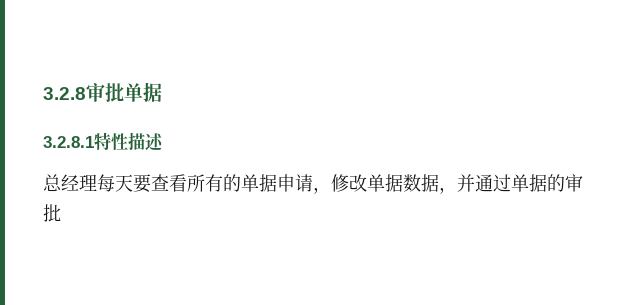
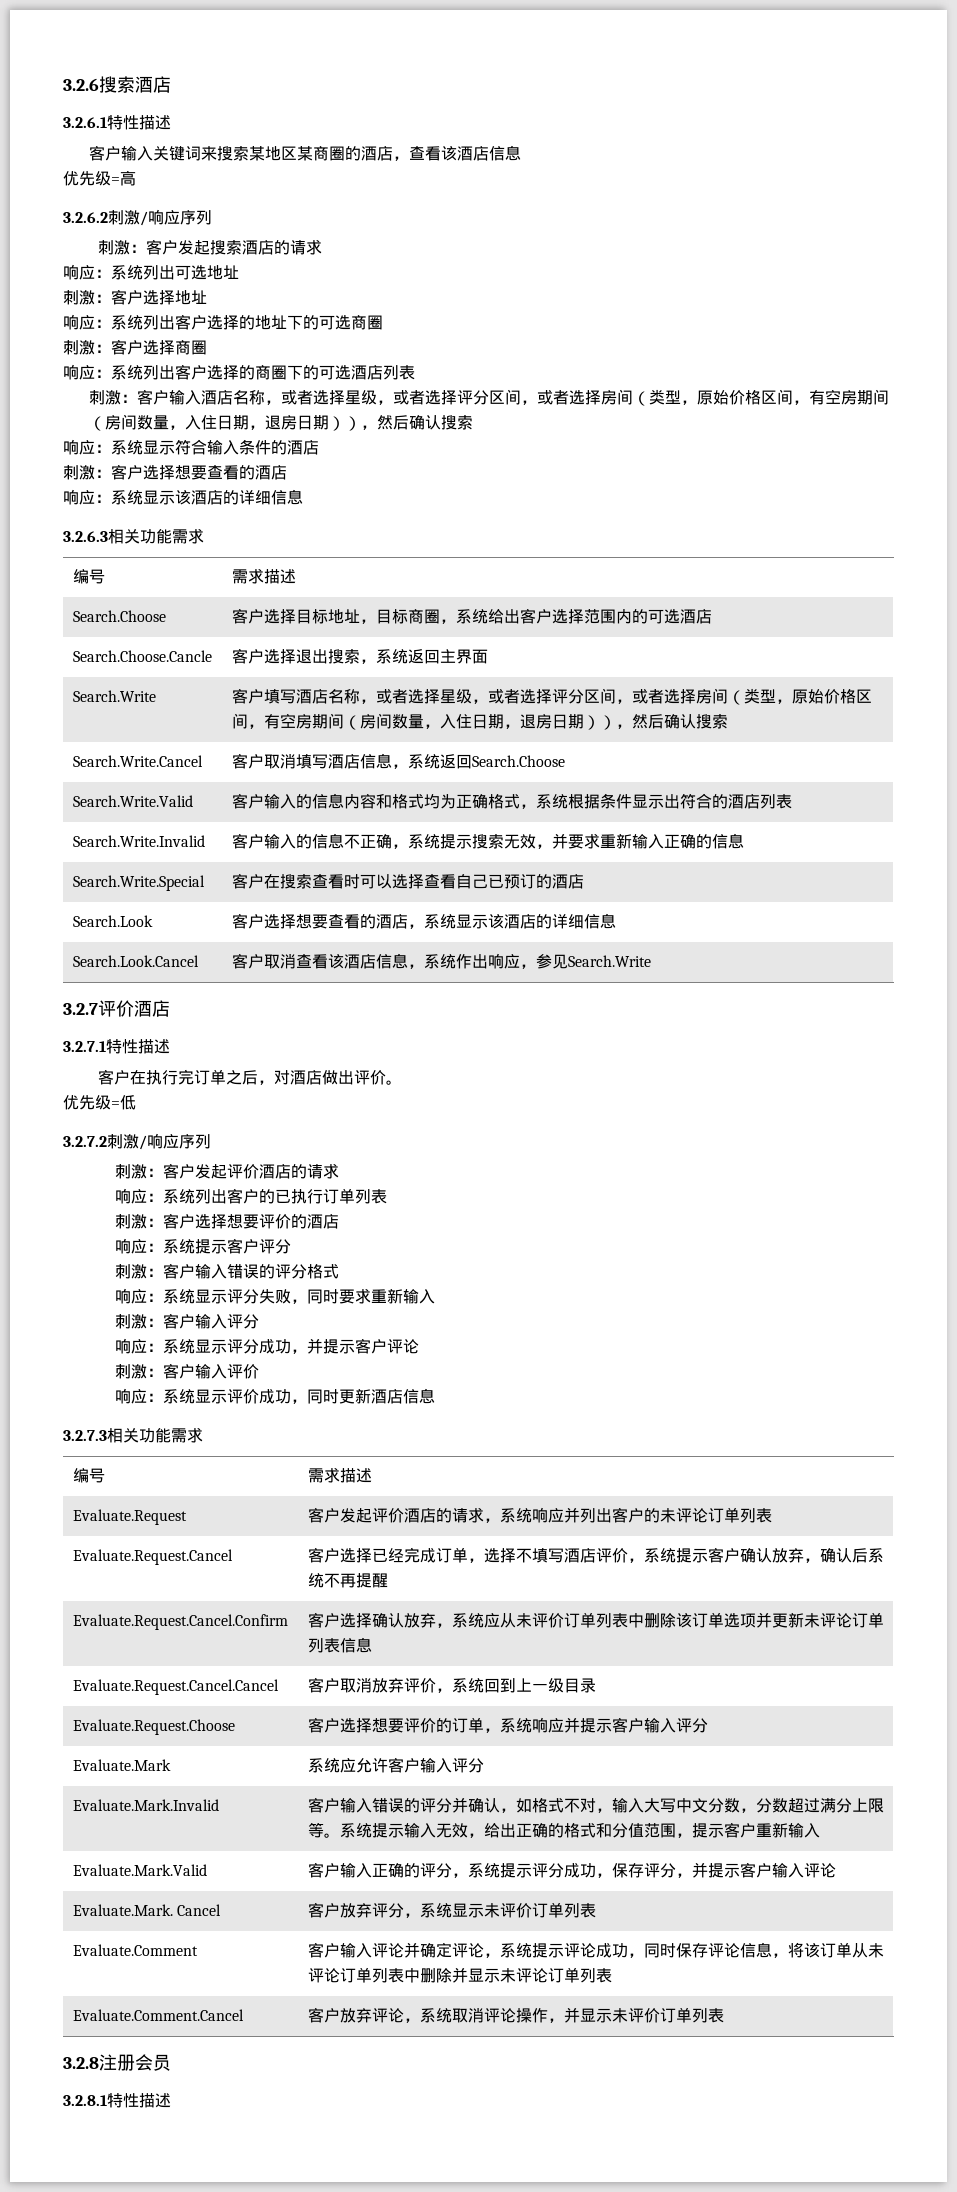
- 3.2.8审批单据
+ 3.2.6搜索酒店
+ 3.2.6.1特性描述
+ 客户输入关键词来搜索某地区某商圈的酒店，查看该酒店信息
+ 优先级=高
+ 3.2.6.2刺激/响应序列
+ 刺激：客户发起搜索酒店的请求
+ 响应：系统列出可选地址
+ 刺激：客户选择地址
+ 响应：系统列出客户选择的地址下的可选商圈
+ 刺激：客户选择商圈
+ 响应：系统列出客户选择的商圈下的可选酒店列表
+ 刺激：客户输入酒店名称，或者选择星级，或者选择评分区间，或者选择房间（类型，原始价格区间，有空房期间（房间数量，入住日期，退房日期）），然后确认搜索
+ 响应：系统显示符合输入条件的酒店
+ 刺激：客户选择想要查看的酒店
+ 响应：系统显示该酒店的详细信息
+ 3.2.6.3相关功能需求
+ 编号 | 需求描述
+ Search.Choose | 客户选择目标地址，目标商圈，系统给出客户选择范围内的可选酒店
+ Search.Choose.Cancle | 客户选择退出搜索，系统返回主界面
+ Search.Write | 客户填写酒店名称，或者选择星级，或者选择评分区间，或者选择房间（类型，原始价格区间，有空房期间（房间数量，入住日期，退房日期）），然后确认搜索
+ Search.Write.Cancel | 客户取消填写酒店信息，系统返回Search.Choose
+ Search.Write.Valid | 客户输入的信息内容和格式均为正确格式，系统根据条件显示出符合的酒店列表
+ Search.Write.Invalid | 客户输入的信息不正确，系统提示搜索无效，并要求重新输入正确的信息
+ Search.Write.Special | 客户在搜索查看时可以选择查看自己已预订的酒店
+ Search.Look | 客户选择想要查看的酒店，系统显示该酒店的详细信息
+ Search.Look.Cancel | 客户取消查看该酒店信息，系统作出响应，参见Search.Write
+ 3.2.7评价酒店
+ 3.2.7.1特性描述
+ 客户在执行完订单之后，对酒店做出评价。
+ 优先级=低
+ 3.2.7.2刺激/响应序列
+ 刺激：客户发起评价酒店的请求
+ 响应：系统列出客户的已执行订单列表
+ 刺激：客户选择想要评价的酒店
+ 响应：系统提示客户评分
+ 刺激：客户输入错误的评分格式
+ 响应：系统显示评分失败，同时要求重新输入
+ 刺激：客户输入评分
+ 响应：系统显示评分成功，并提示客户评论
+ 刺激：客户输入评价
+ 响应：系统显示评价成功，同时更新酒店信息
+ 3.2.7.3相关功能需求
+ 编号 | 需求描述
+ Evaluate.Request | 客户发起评价酒店的请求，系统响应并列出客户的未评论订单列表
+ Evaluate.Request.Cancel | 客户选择已经完成订单，选择不填写酒店评价，系统提示客户确认放弃，确认后系统不再提醒
+ Evaluate.Request.Cancel.Confirm | 客户选择确认放弃，系统应从未评价订单列表中删除该订单选项并更新未评论订单列表信息
+ Evaluate.Request.Cancel.Cancel | 客户取消放弃评价，系统回到上一级目录
+ Evaluate.Request.Choose | 客户选择想要评价的订单，系统响应并提示客户输入评分
+ Evaluate.Mark | 系统应允许客户输入评分
+ Evaluate.Mark.Invalid | 客户输入错误的评分并确认，如格式不对，输入大写中文分数，分数超过满分上限等。系统提示输入无效，给出正确的格式和分值范围，提示客户重新输入
+ Evaluate.Mark.Valid | 客户输入正确的评分，系统提示评分成功，保存评分，并提示客户输入评论
+ Evaluate.Mark. Cancel | 客户放弃评分，系统显示未评价订单列表
+ Evaluate.Comment | 客户输入评论并确定评论，系统提示评论成功，同时保存评论信息，将该订单从未评论订单列表中删除并显示未评论订单列表
+ Evaluate.Comment.Cancel | 客户放弃评论，系统取消评论操作，并显示未评价订单列表
+ 3.2.8注册会员
  3.2.8.1特性描述
- 总经理每天要查看所有的单据申请，修改单据数据，并通过单据的审批

